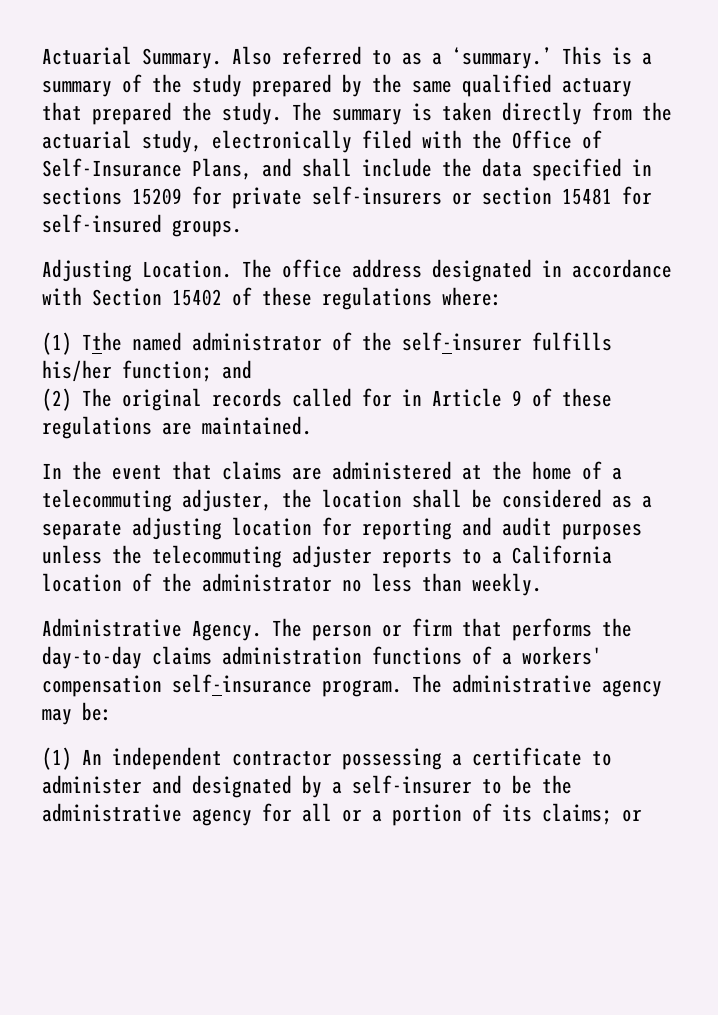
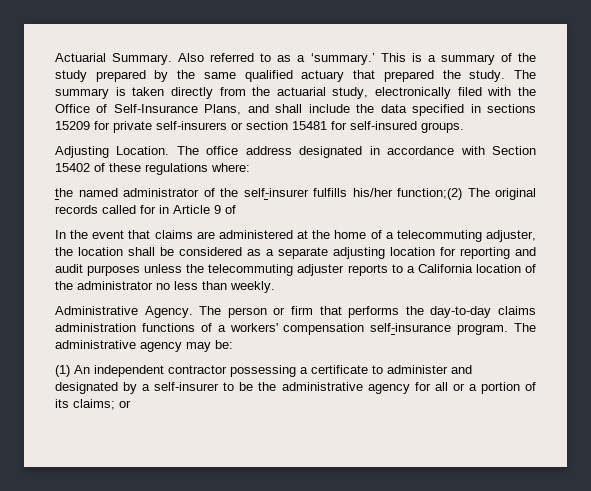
- (1) Tthe named administrator of the self-insurer fulfills his/her function; and
- (2) The original records called for in Article 9 of these regulations are maintained.
+ the named administrator of the self-insurer fulfills his/her function;(2) The original records called for in Article 9 of

